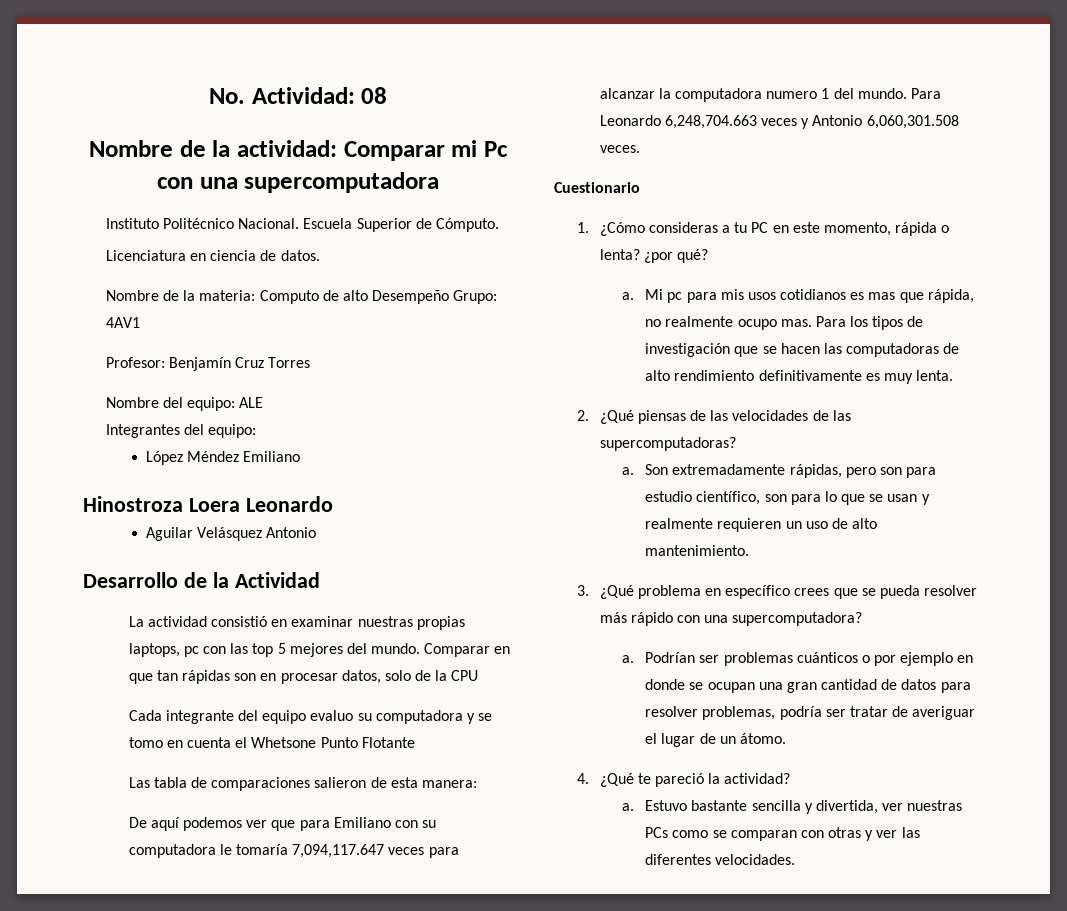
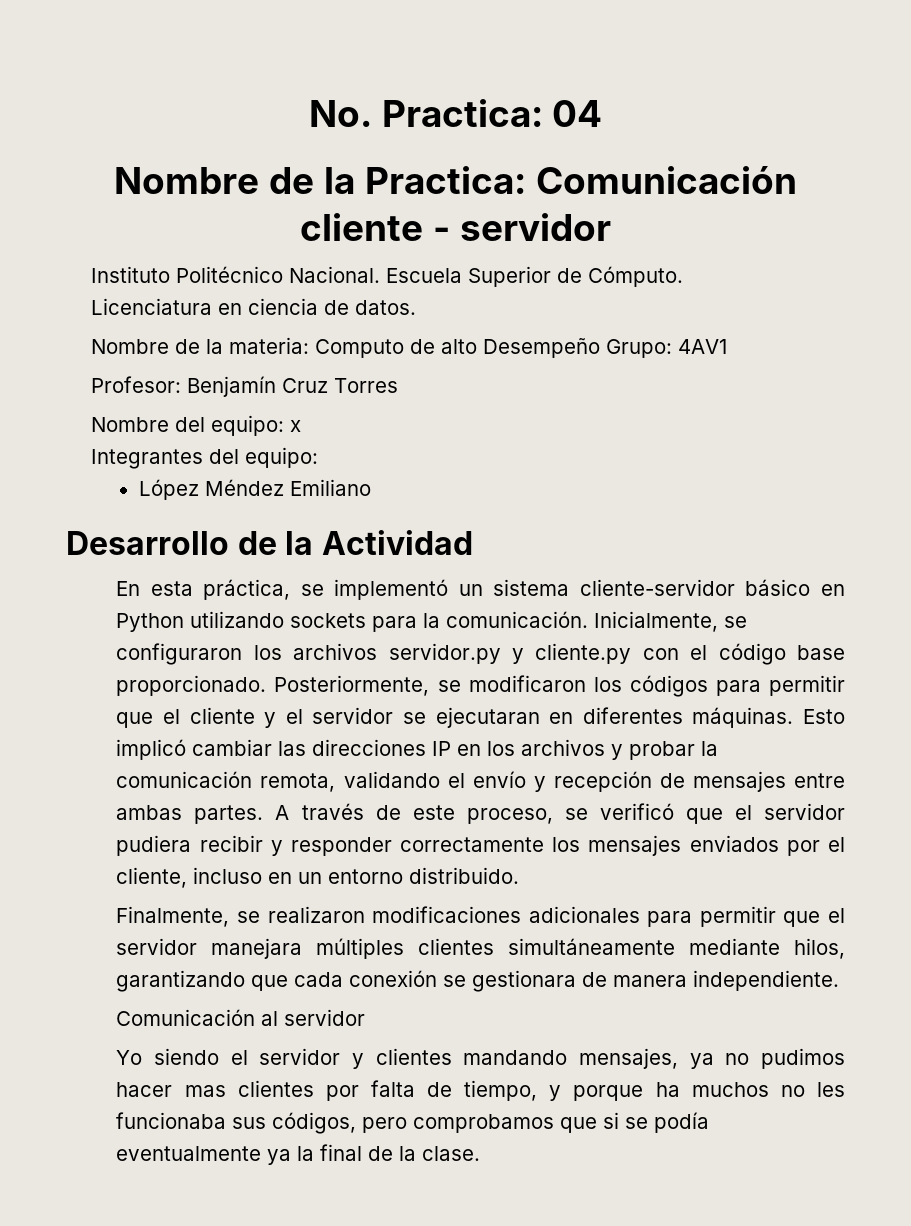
- No. Actividad: 08
- Nombre de la actividad: Comparar mi Pc con una supercomputadora
+ No. Practica: 04
+ Nombre de la Practica: Comunicación cliente - servidor
- Nombre del equipo: ALE
+ Nombre del equipo: x
- Hinostroza Loera Leonardo
- Aguilar Velásquez Antonio
  Desarrollo de la Actividad
- La actividad consistió en examinar nuestras propias laptops, pc con las top 5 mejores del mundo. Comparar en que tan rápidas son en procesar datos, solo de la CPU
- Cada integrante del equipo evaluo su computadora y se tomo en cuenta el Whetsone Punto Flotante
- Las tabla de comparaciones salieron de esta manera:
- De aquí podemos ver que para Emiliano con su computadora le tomaría 7,094,117.647 veces para alcanzar la computadora numero 1 del mundo. Para Leonardo 6,248,704.663 veces y Antonio 6,060,301.508 veces.
- Cuestionario
- 1. ¿Cómo consideras a tu PC en este momento, rápida o lenta? ¿por qué?
- a. Mi pc para mis usos cotidianos es mas que rápida, no realmente ocupo mas. Para los tipos de investigación que se hacen las computadoras de alto rendimiento definitivamente es muy lenta.
- 2. ¿Qué piensas de las velocidades de las supercomputadoras?
- a. Son extremadamente rápidas, pero son para estudio científico, son para lo que se usan y realmente requieren un uso de alto mantenimiento.
- 3. ¿Qué problema en específico crees que se pueda resolver más rápido con una supercomputadora?
- a. Podrían ser problemas cuánticos o por ejemplo en donde se ocupan una gran cantidad de datos para resolver problemas, podría ser tratar de averiguar el lugar de un átomo.
- 4. ¿Qué te pareció la actividad?
- a. Estuvo bastante sencilla y divertida, ver nuestras PCs como se comparan con otras y ver las diferentes velocidades.
+ En esta práctica, se implementó un sistema cliente-servidor básico en Python utilizando sockets para la comunicación. Inicialmente, se configuraron los archivos servidor.py y cliente.py con el código base proporcionado. Posteriormente, se modificaron los códigos para permitir que el cliente y el servidor se ejecutaran en diferentes máquinas. Esto implicó cambiar las direcciones IP en los archivos y probar la comunicación remota, validando el envío y recepción de mensajes entre ambas partes. A través de este proceso, se verificó que el servidor pudiera recibir y responder correctamente los mensajes enviados por el cliente, incluso en un entorno distribuido.
+ Finalmente, se realizaron modificaciones adicionales para permitir que el servidor manejara múltiples clientes simultáneamente mediante hilos, garantizando que cada conexión se gestionara de manera independiente.
+ Comunicación al servidor
+ Yo siendo el servidor y clientes mandando mensajes, ya no pudimos hacer mas clientes por falta de tiempo, y porque ha muchos no les funcionaba sus códigos, pero comprobamos que si se podía eventualmente ya la final de la clase.

